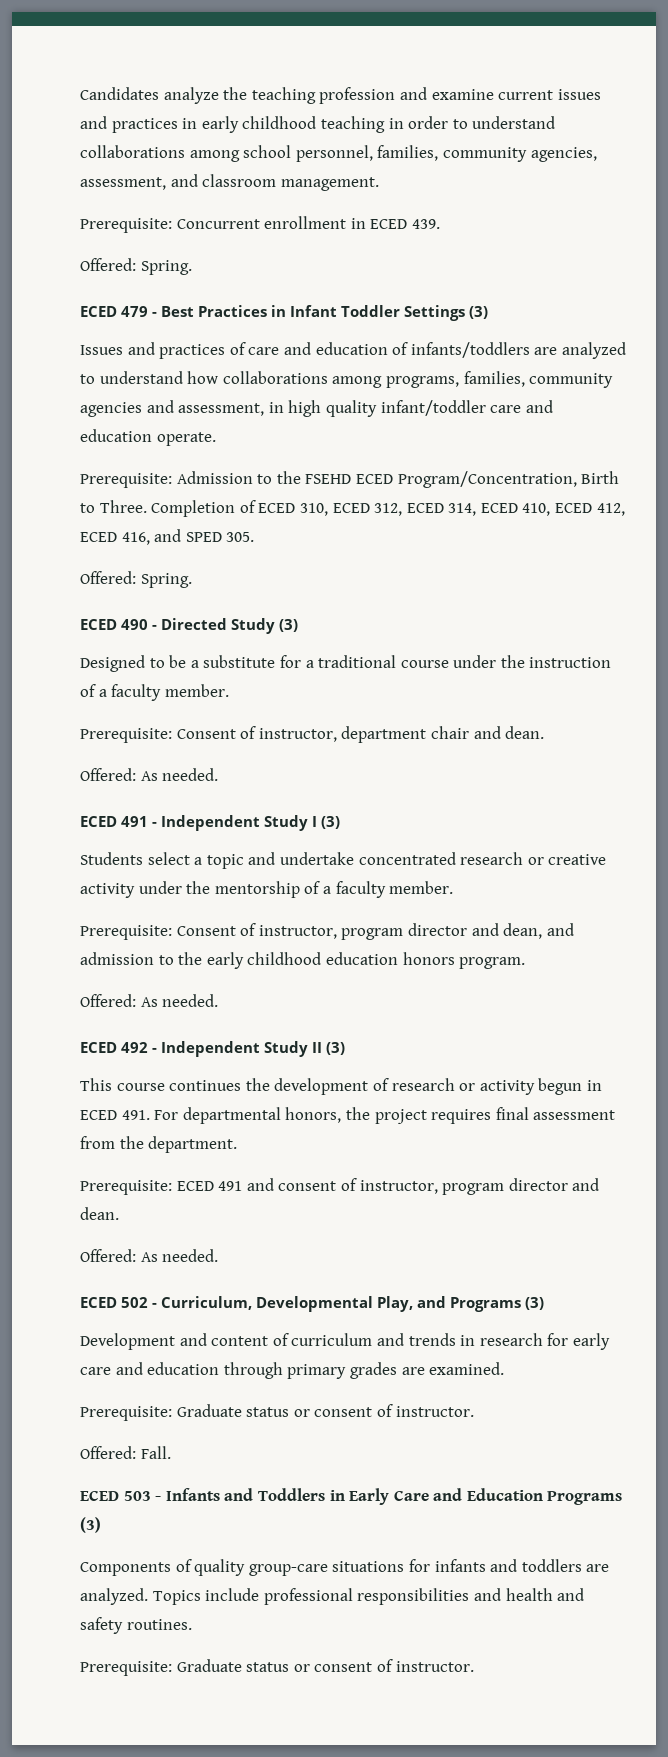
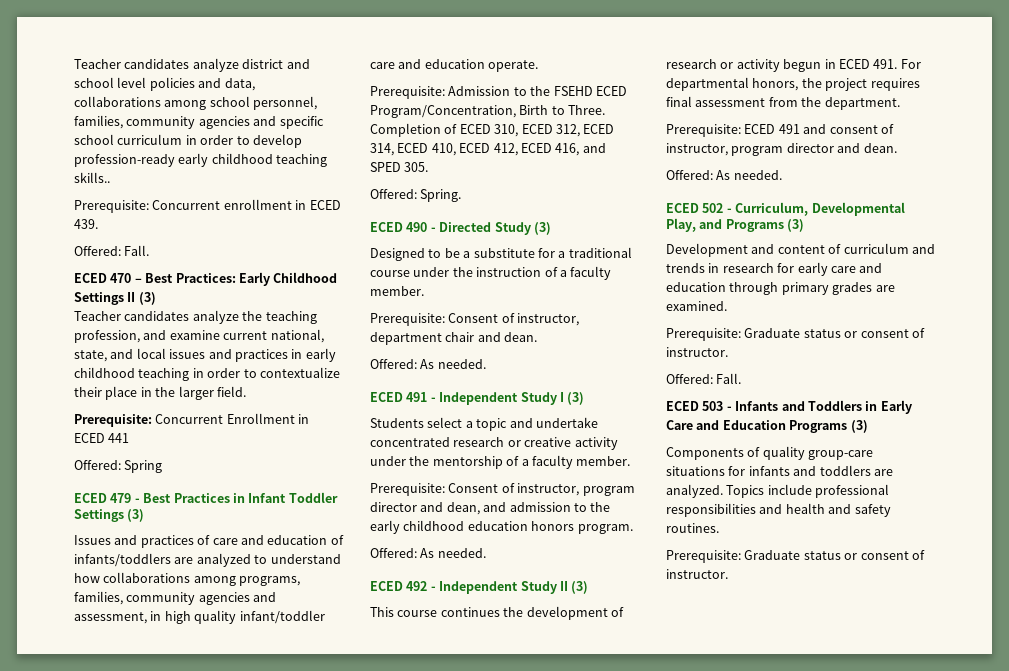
- Candidates analyze the teaching profession and examine current issues and practices in early childhood teaching in order to understand collaborations among school personnel, families, community agencies, assessment, and classroom management.
+ Teacher candidates analyze district and school level policies and data, collaborations among school personnel, families, community agencies and specific school curriculum in order to develop profession-ready early childhood teaching skills..
  Prerequisite: Concurrent enrollment in ECED 439.
- Offered: Spring.
+ Offered: Fall.
+ ECED 470 – Best Practices: Early Childhood Settings II (3)
+ Teacher candidates analyze the teaching profession, and examine current national, state, and local issues and practices in early childhood teaching in order to contextualize their place in the larger field.
+ Prerequisite: Concurrent Enrollment in ECED 441
+ Offered: Spring

